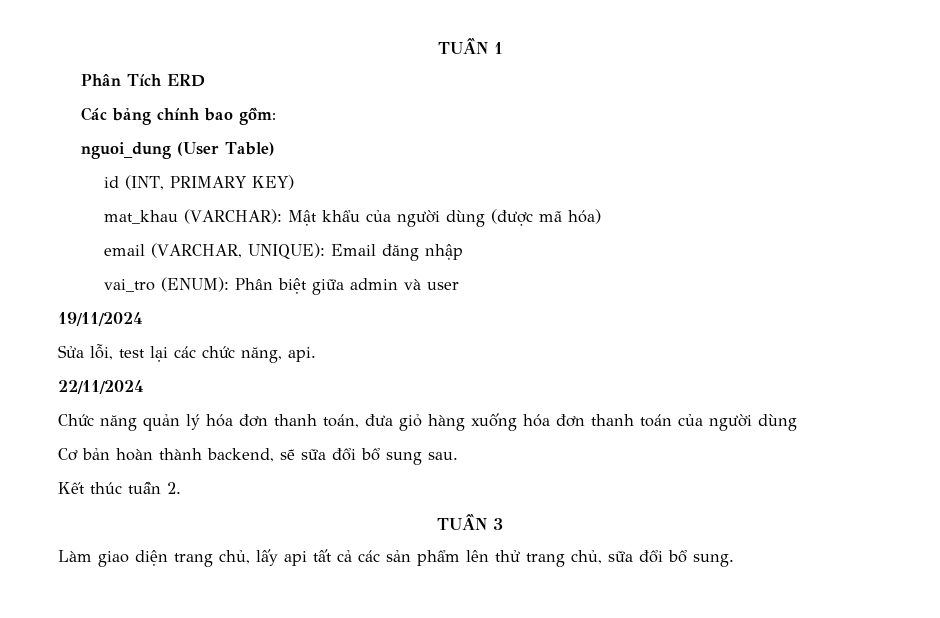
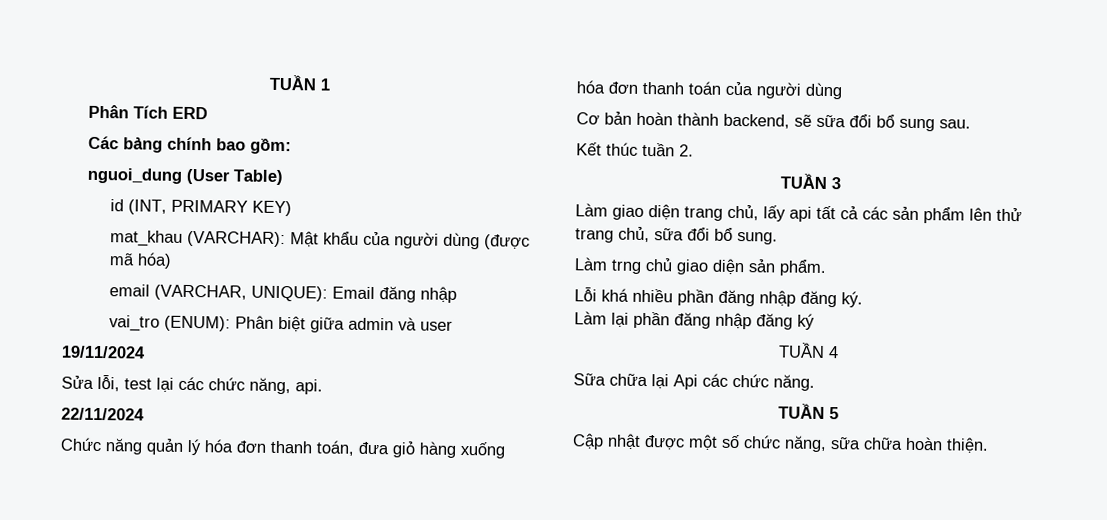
+ Làm trng chủ giao diện sản phẩm.
+ Lỗi khá nhiều phần đăng nhập đăng ký.
+ Làm lại phần đăng nhập đăng ký
+ TUẦN 4
+ Sữa chữa lại Api các chức năng.
+ TUẦN 5
+ Cập nhật được một số chức năng, sữa chữa hoàn thiện.

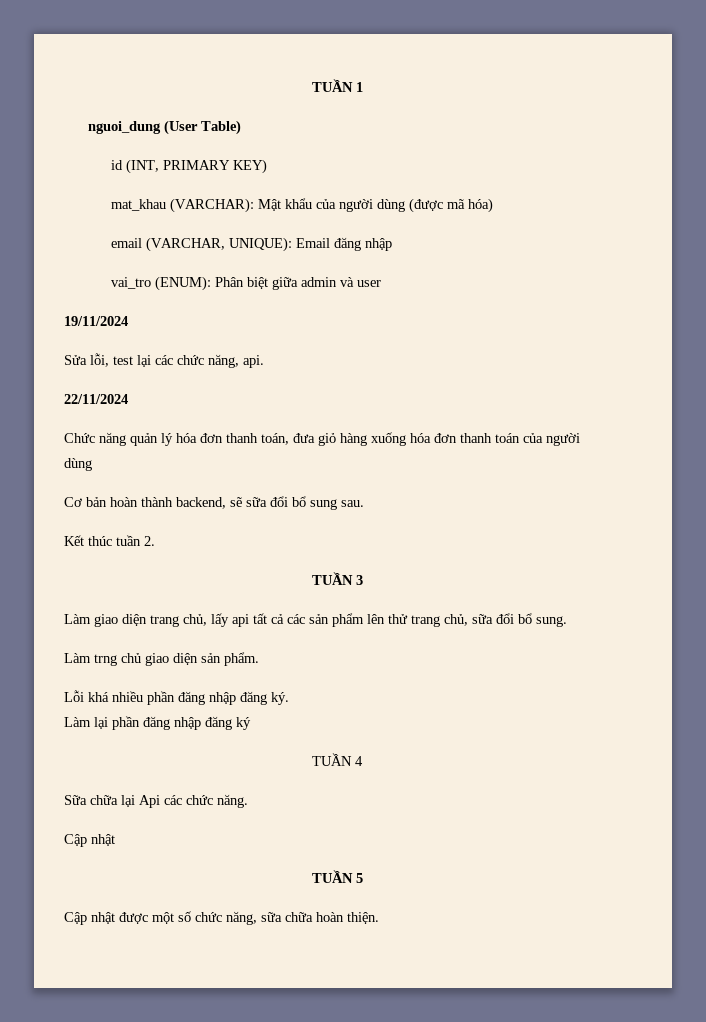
- Phân Tích ERD
- Các bảng chính bao gồm:
  Sữa chữa lại Api các chức năng.
+ Cập nhật

